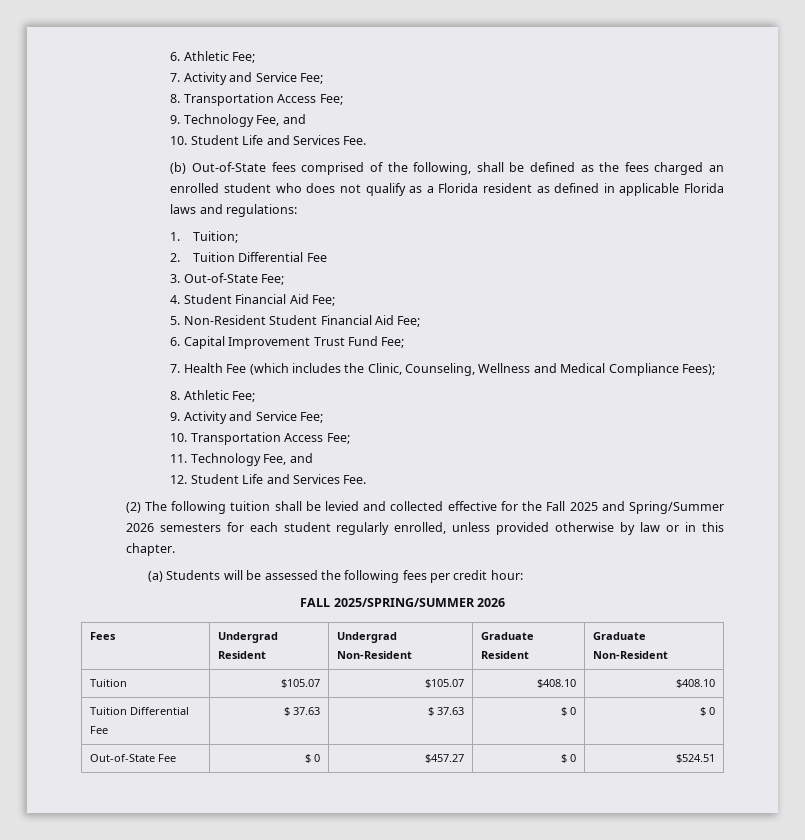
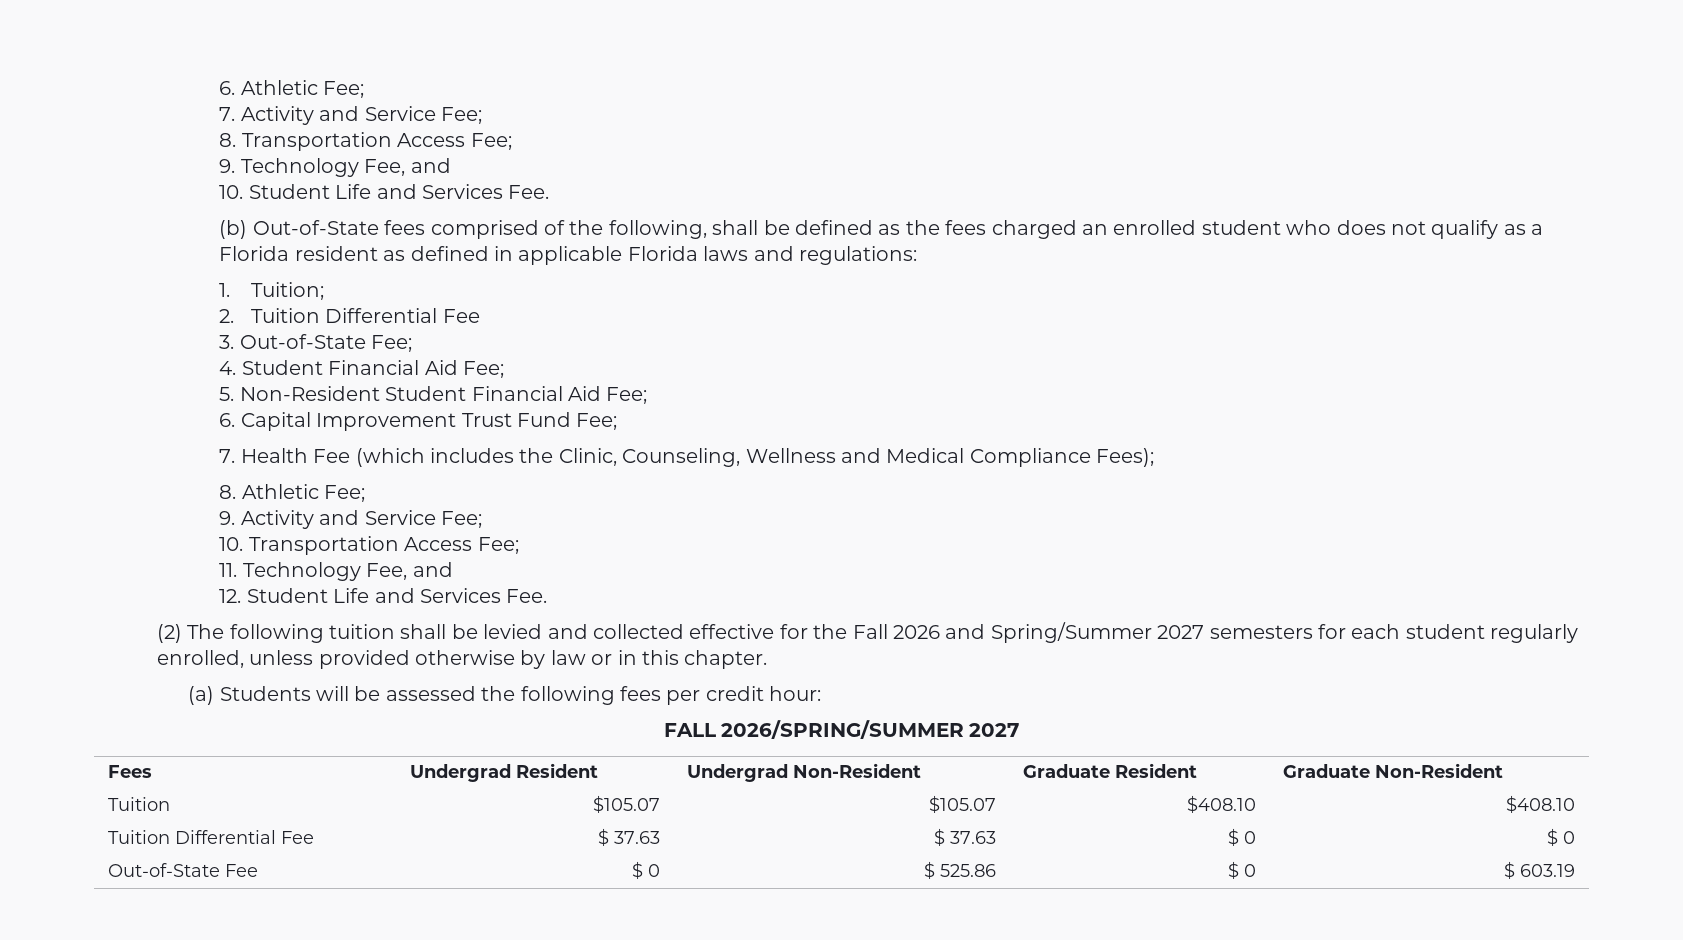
- (2) The following tuition shall be levied and collected effective for the Fall 2025 and Spring/Summer 2026 semesters for each student regularly enrolled, unless provided otherwise by law or in this chapter.
+ (2) The following tuition shall be levied and collected effective for the Fall 2026 and Spring/Summer 2027 semesters for each student regularly enrolled, unless provided otherwise by law or in this chapter.
- FALL 2025/SPRING/SUMMER 2026
+ FALL 2026/SPRING/SUMMER 2027
- Out-of-State Fee | $ 0 | $457.27 | $ 0 | $524.51
+ Out-of-State Fee | $ 0 | $ 525.86 | $ 0 | $ 603.19

